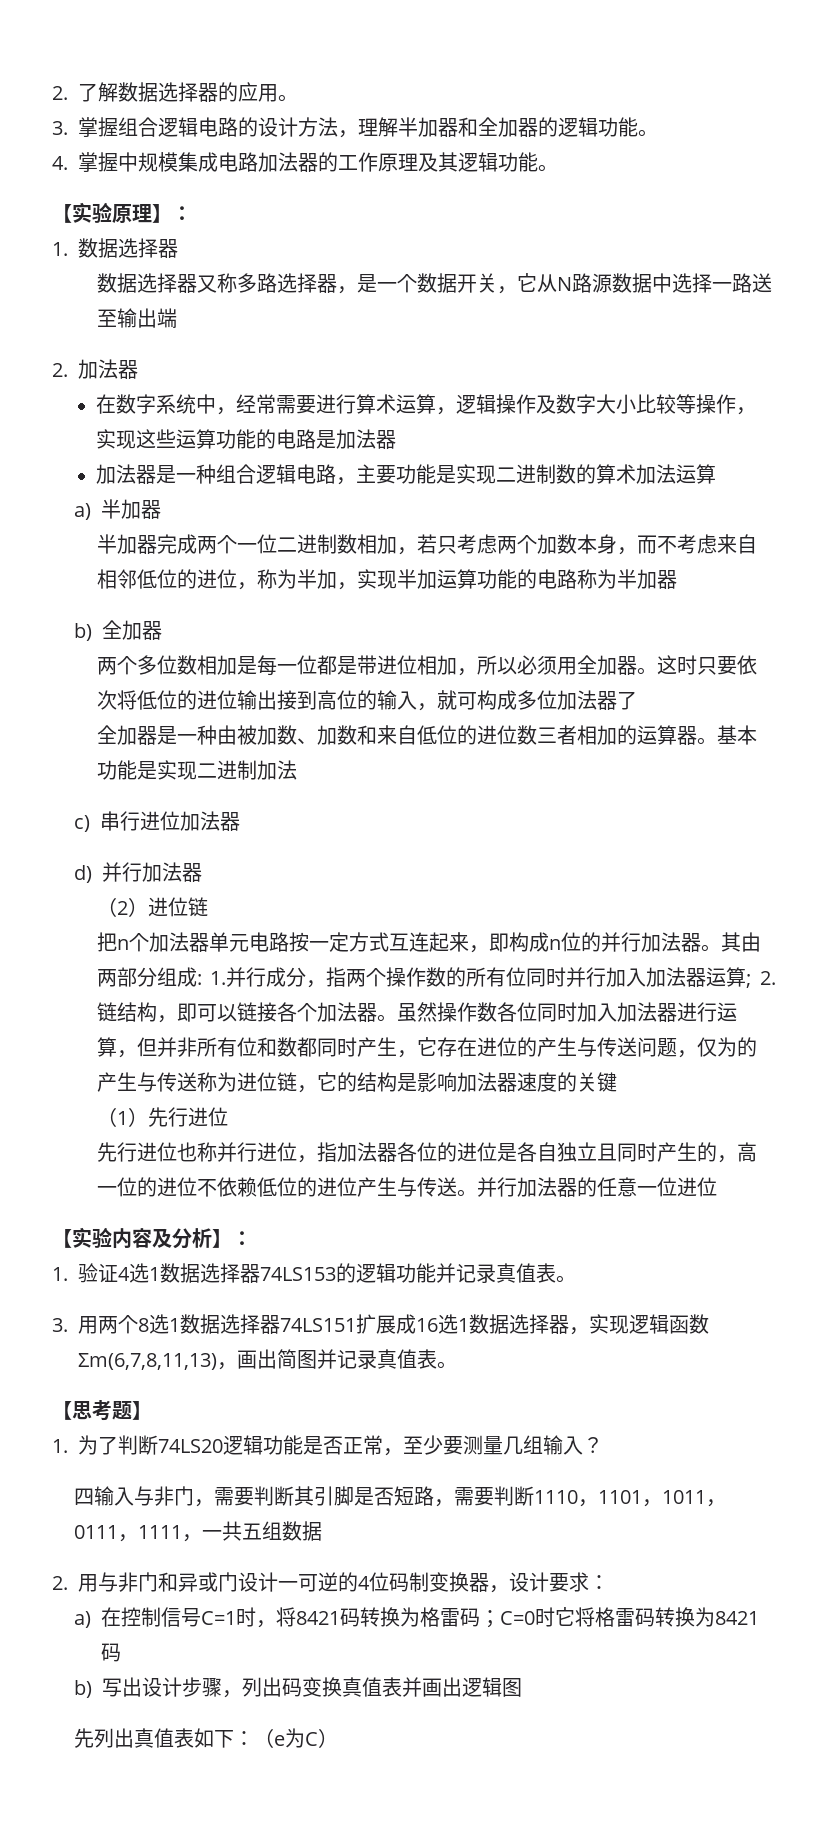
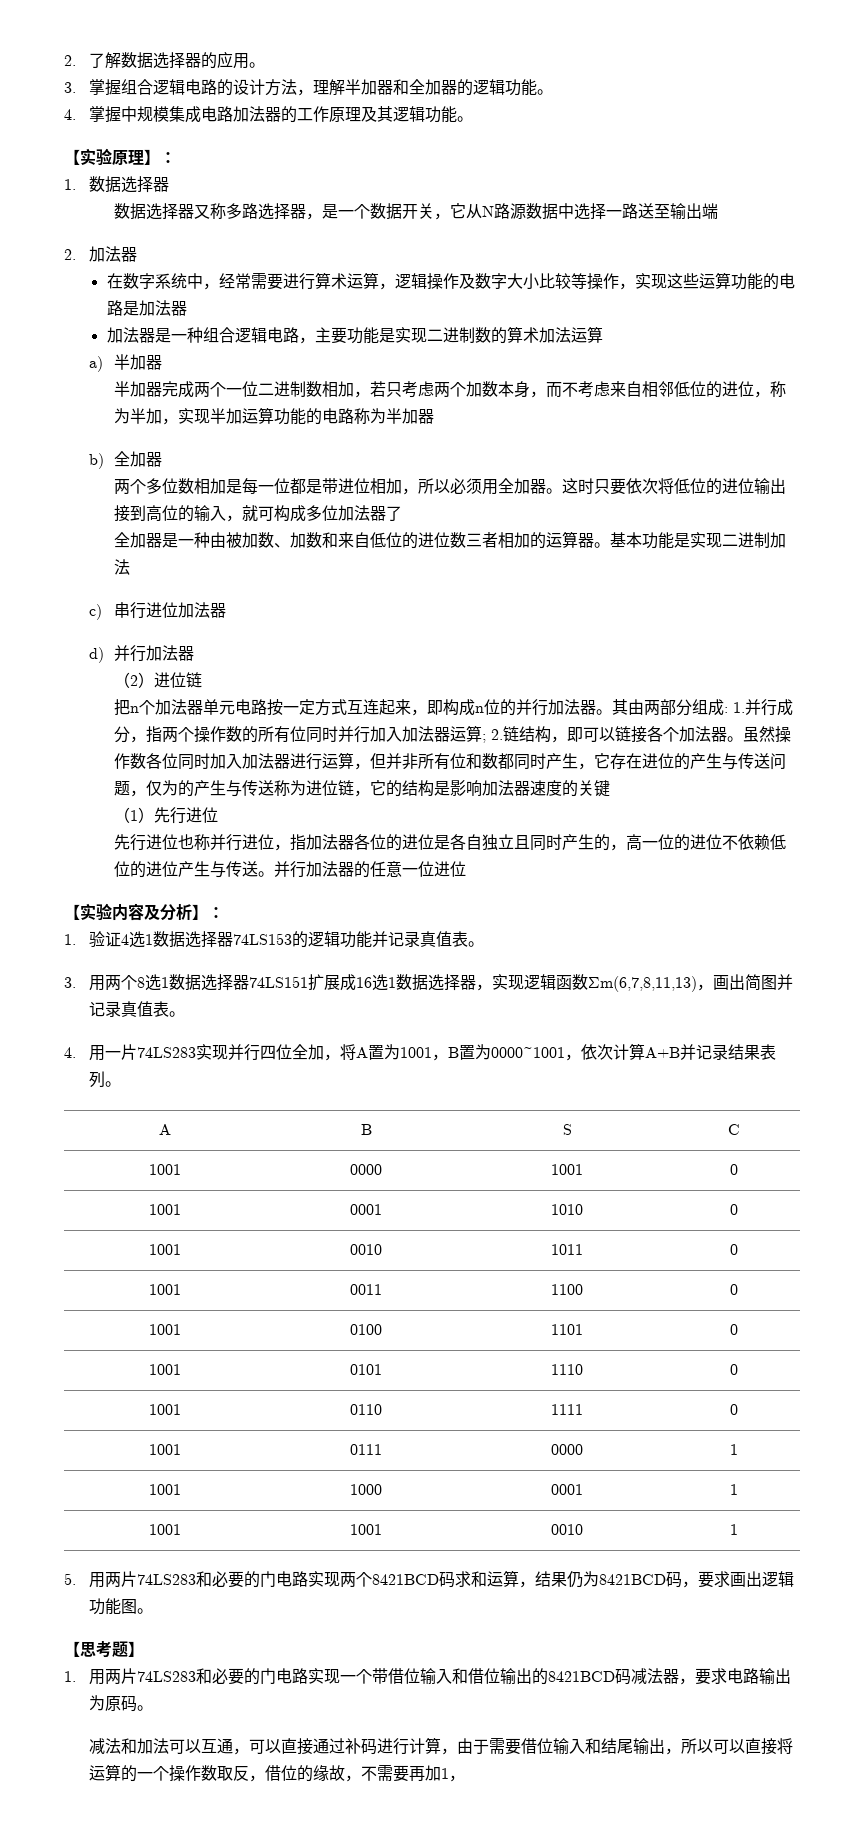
+ 4.用一片74LS283实现并行四位全加，将A置为1001，B置为0000~1001，依次计算A+B并记录结果表列。
+ A | B | S | C
+ 1001 | 0000 | 1001 | 0
+ 1001 | 0001 | 1010 | 0
+ 1001 | 0010 | 1011 | 0
+ 1001 | 0011 | 1100 | 0
+ 1001 | 0100 | 1101 | 0
+ 1001 | 0101 | 1110 | 0
+ 1001 | 0110 | 1111 | 0
+ 1001 | 0111 | 0000 | 1
+ 1001 | 1000 | 0001 | 1
+ 1001 | 1001 | 0010 | 1
+ 5.用两片74LS283和必要的门电路实现两个8421BCD码求和运算，结果仍为8421BCD码，要求画出逻辑功能图。
  【思考题】
- 1.为了判断74LS20逻辑功能是否正常，至少要测量几组输入？
- 四输入与非门，需要判断其引脚是否短路，需要判断1110，1101，1011，0111，1111，一共五组数据
- 2.用与非门和异或门设计一可逆的4位码制变换器，设计要求：
- a)在控制信号C=1时，将8421码转换为格雷码；C=0时它将格雷码转换为8421码
- b)写出设计步骤，列出码变换真值表并画出逻辑图
- 先列出真值表如下：（e为C）
+ 1.用两片74LS283和必要的门电路实现一个带借位输入和借位输出的8421BCD码减法器，要求电路输出为原码。
+ 减法和加法可以互通，可以直接通过补码进行计算，由于需要借位输入和结尾输出，所以可以直接将运算的一个操作数取反，借位的缘故，不需要再加1，

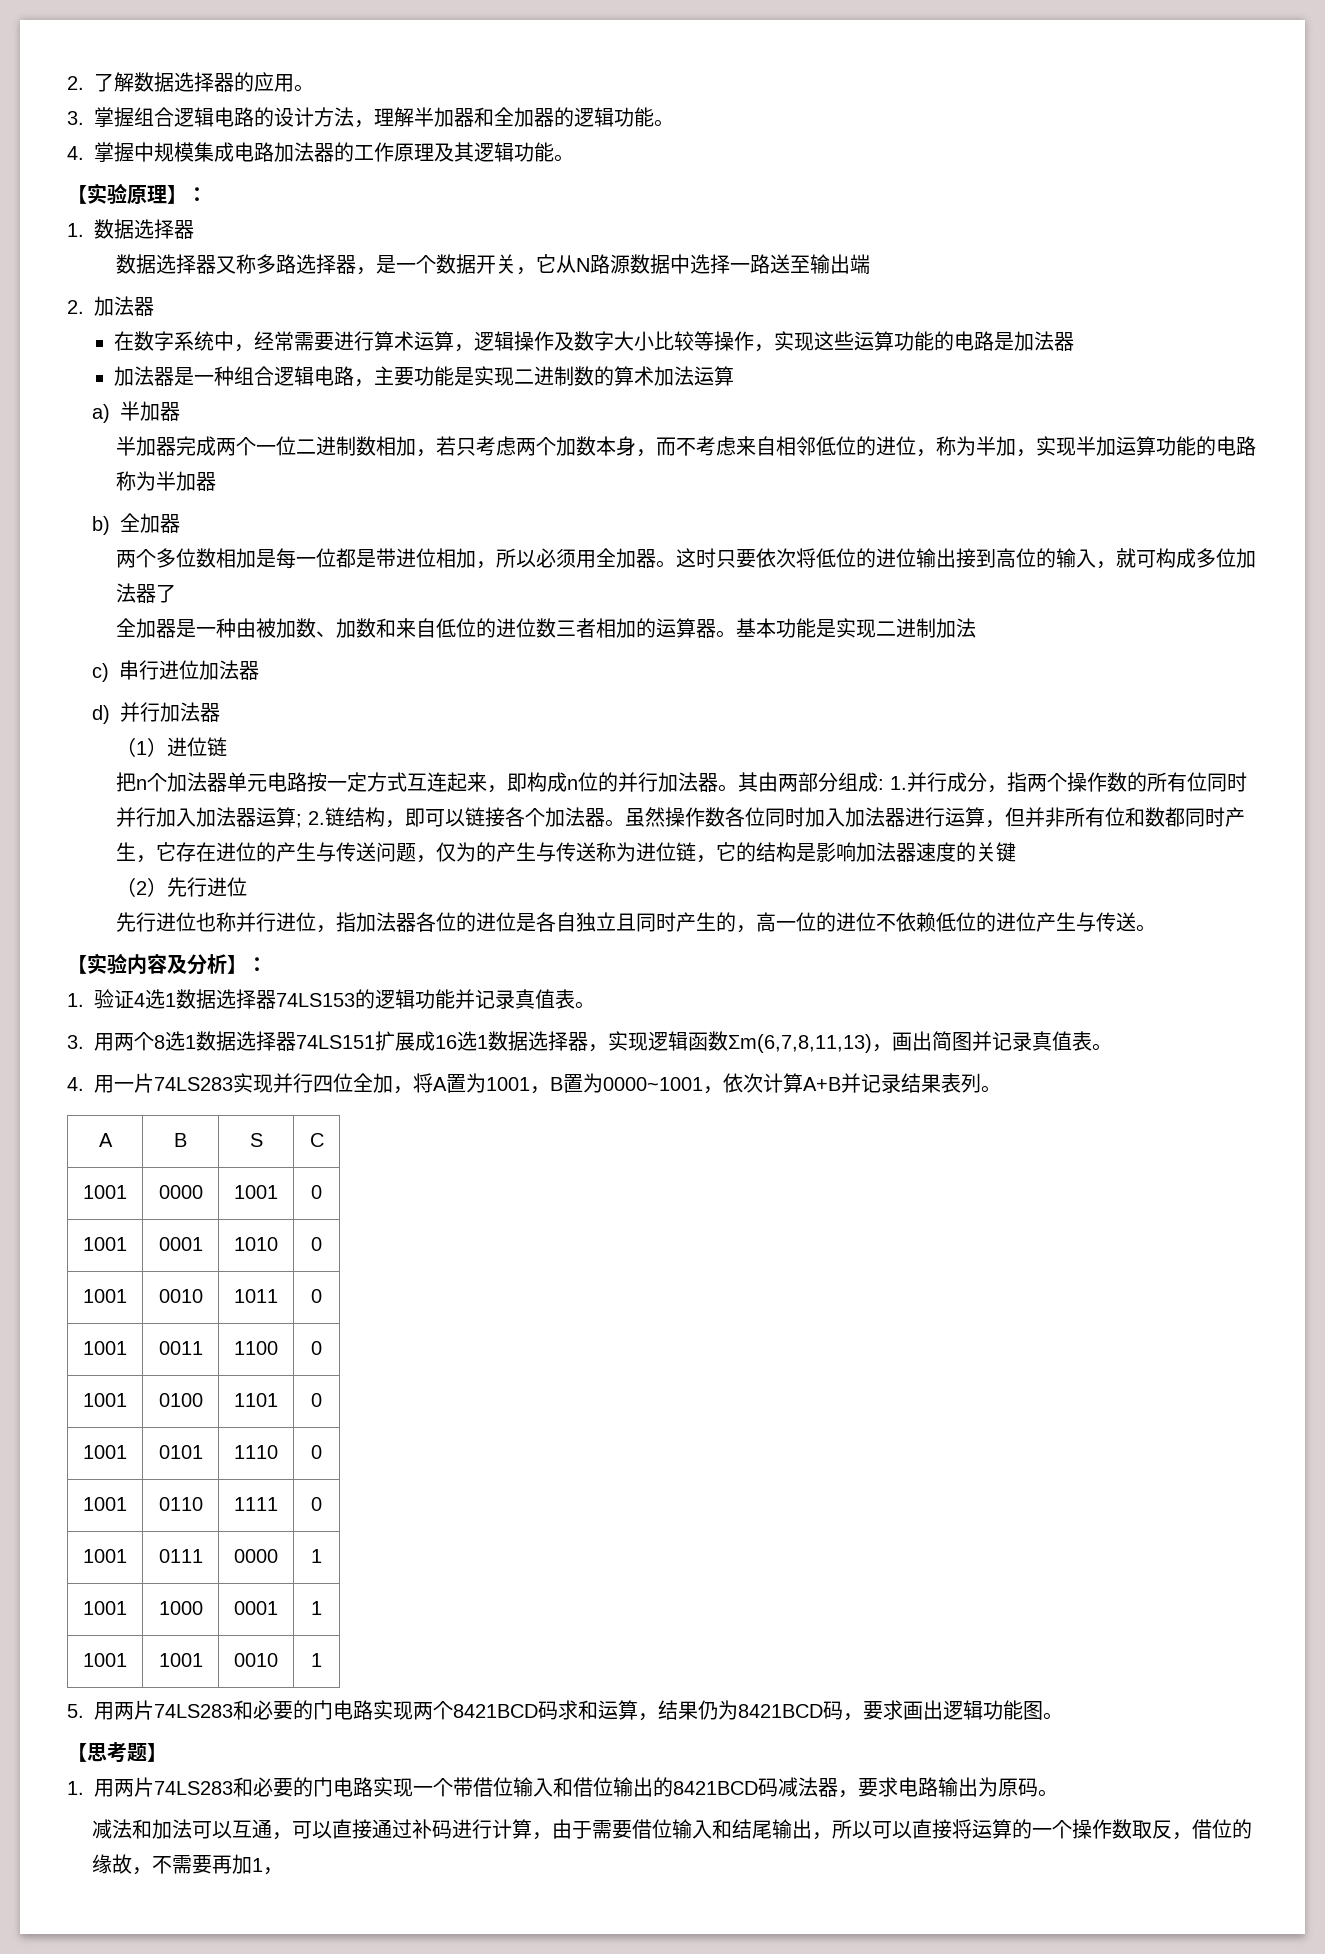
- （2）进位链
+ （1）进位链
- （1）先行进位
+ （2）先行进位
- 并行加法器的任意一位进位

